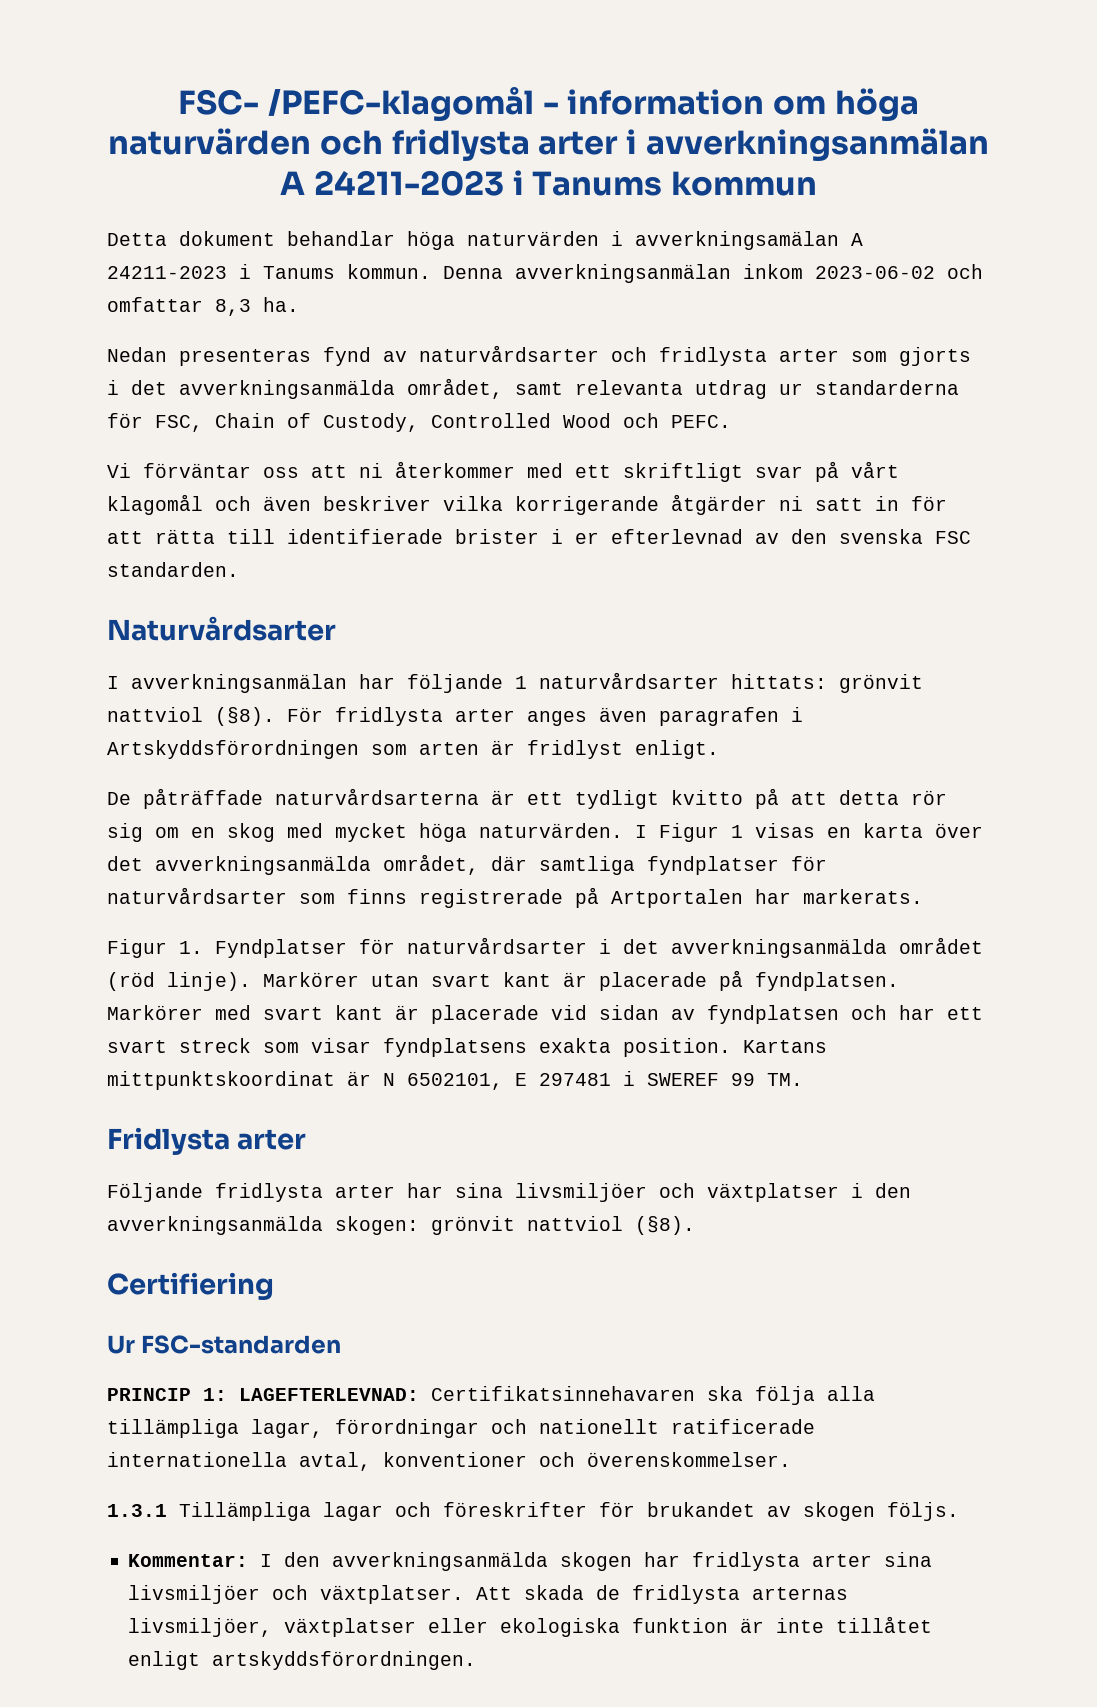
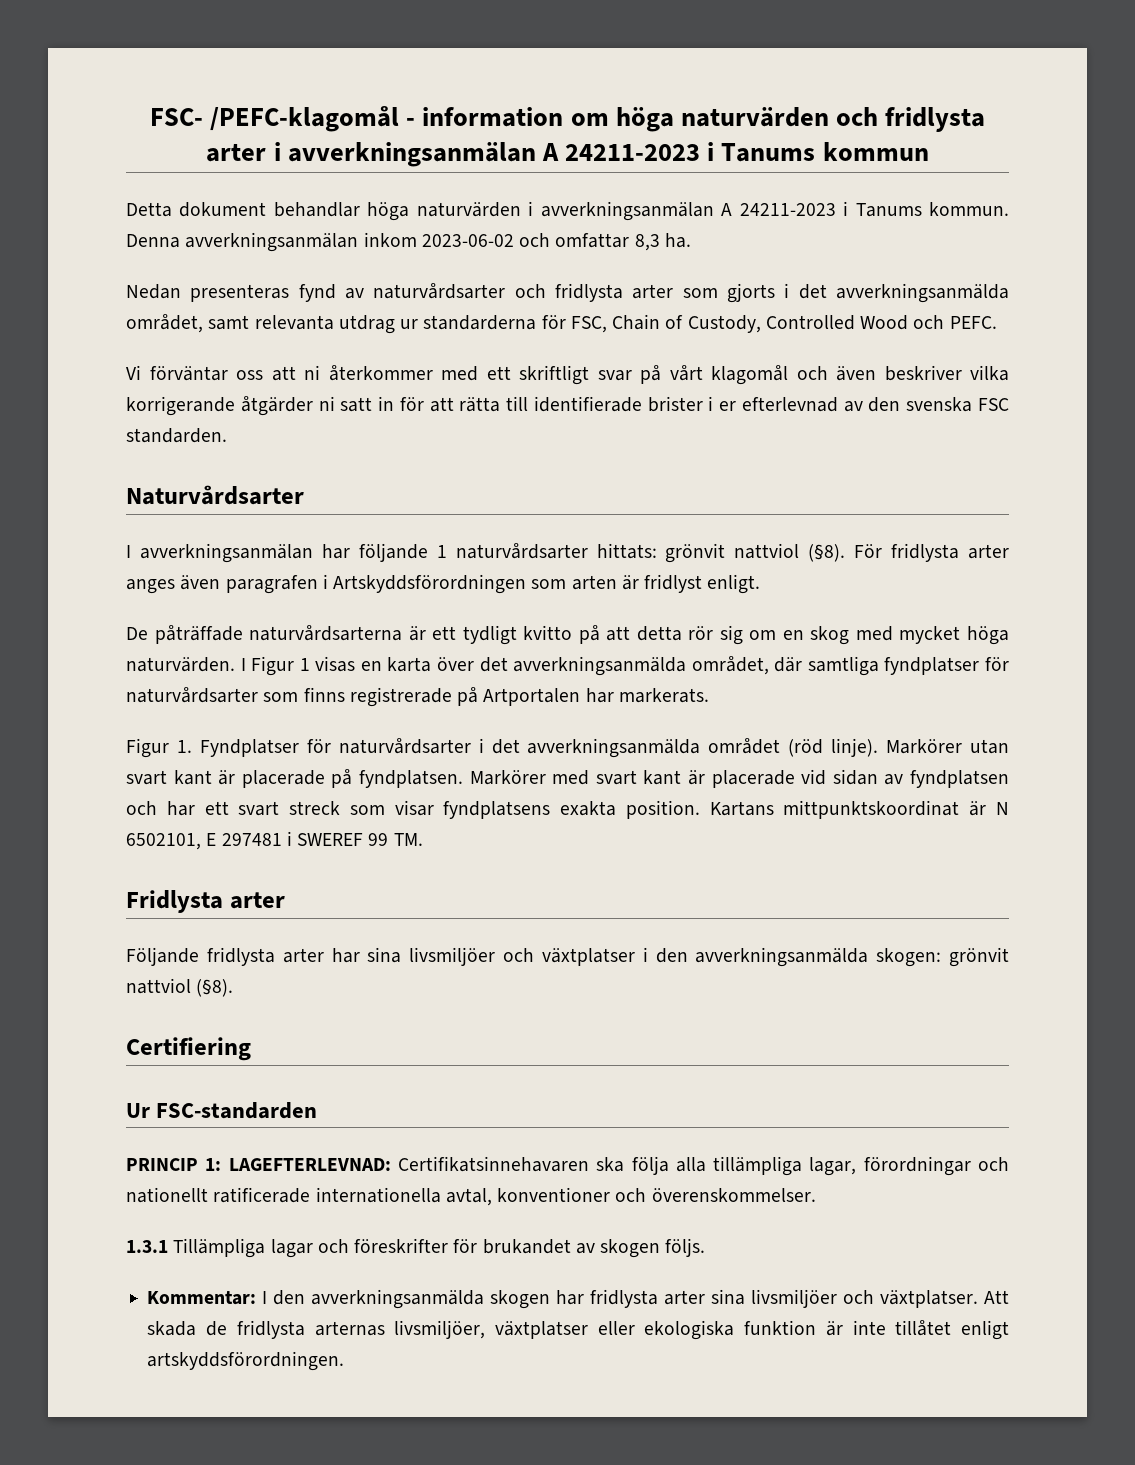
- Detta dokument behandlar höga naturvärden i avverkningsamälan A 24211-2023 i Tanums kommun.
+ Detta dokument behandlar höga naturvärden i avverkningsanmälan A 24211-2023 i Tanums kommun.

